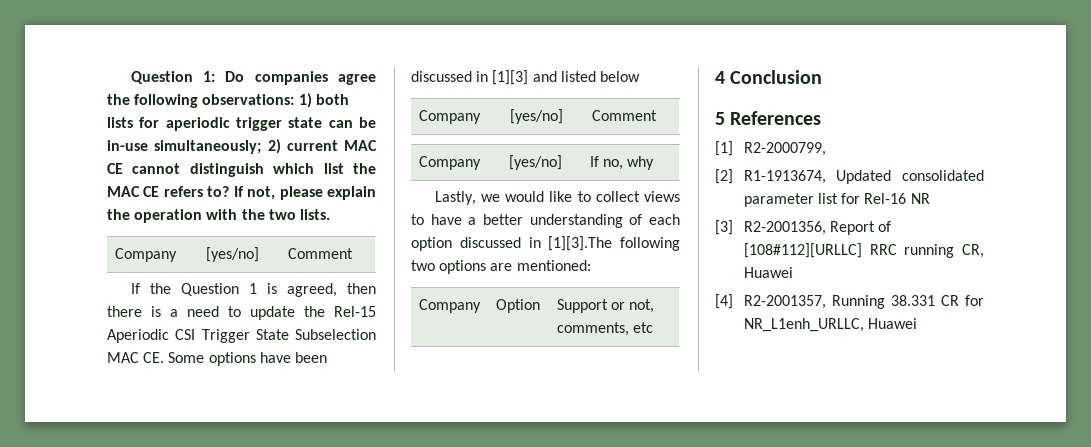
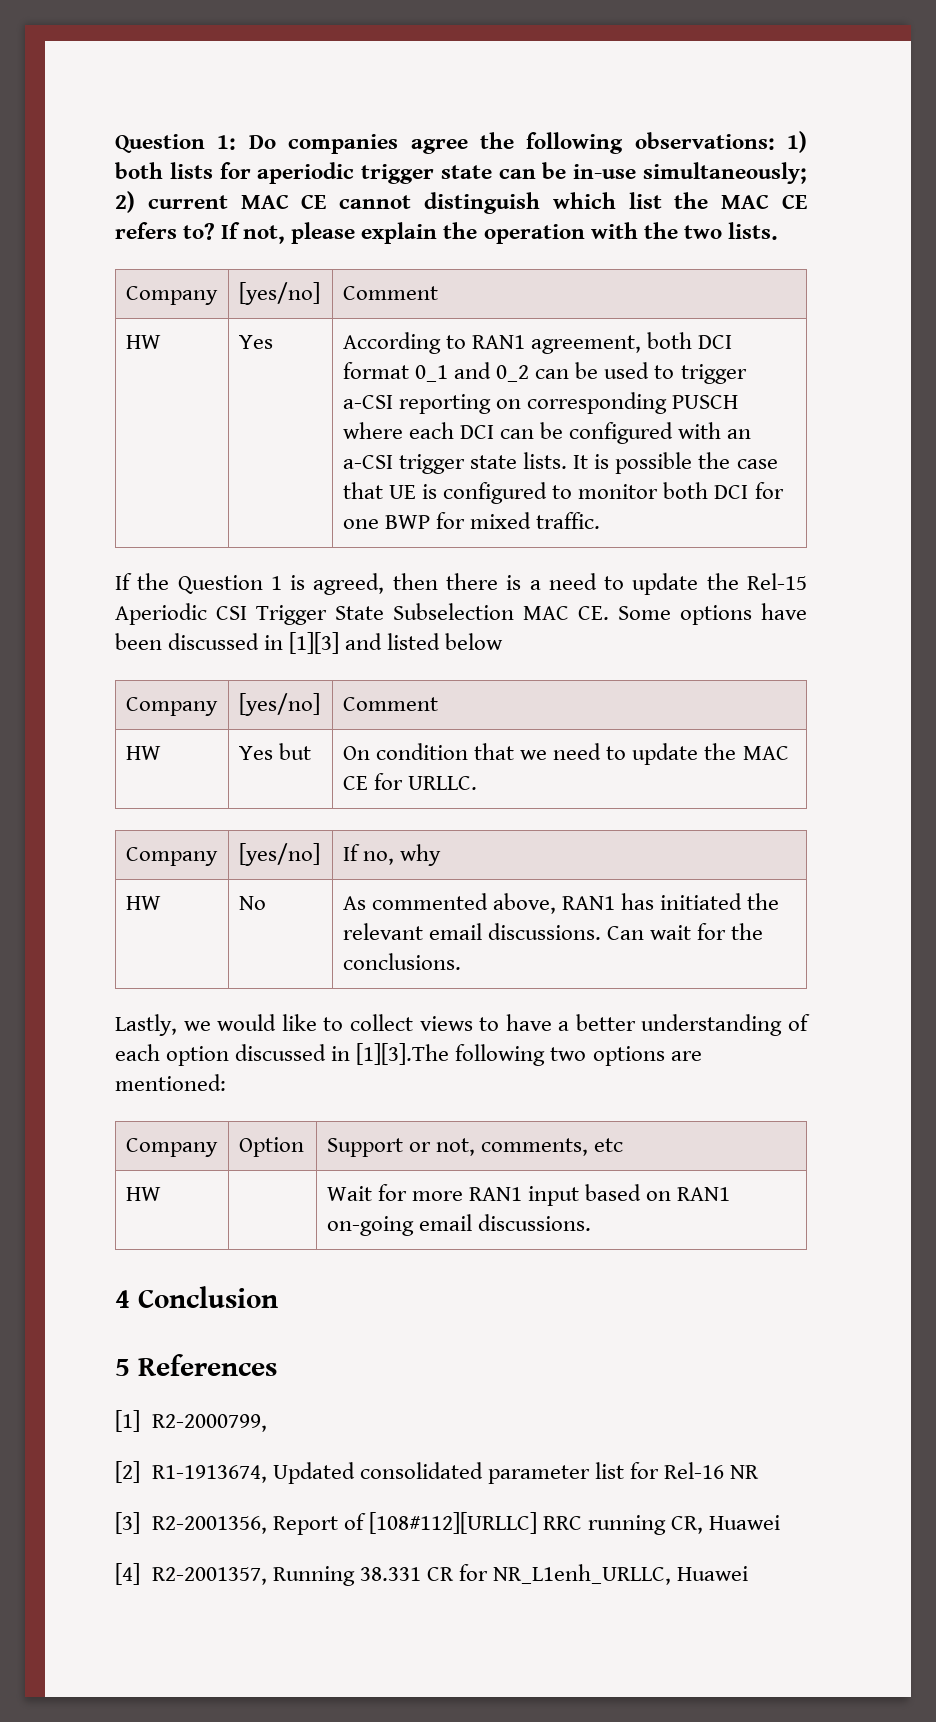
+ HW | Yes | According to RAN1 agreement, both DCI format 0_1 and 0_2 can be used to trigger a-CSI reporting on corresponding PUSCH where each DCI can be configured with an a-CSI trigger state lists. It is possible the case that UE is configured to monitor both DCI for one BWP for mixed traffic.
+ HW | Yes but | On condition that we need to update the MAC CE for URLLC.
+ HW | No | As commented above, RAN1 has initiated the relevant email discussions. Can wait for the conclusions.
+ HW | | Wait for more RAN1 input based on RAN1 on-going email discussions.

